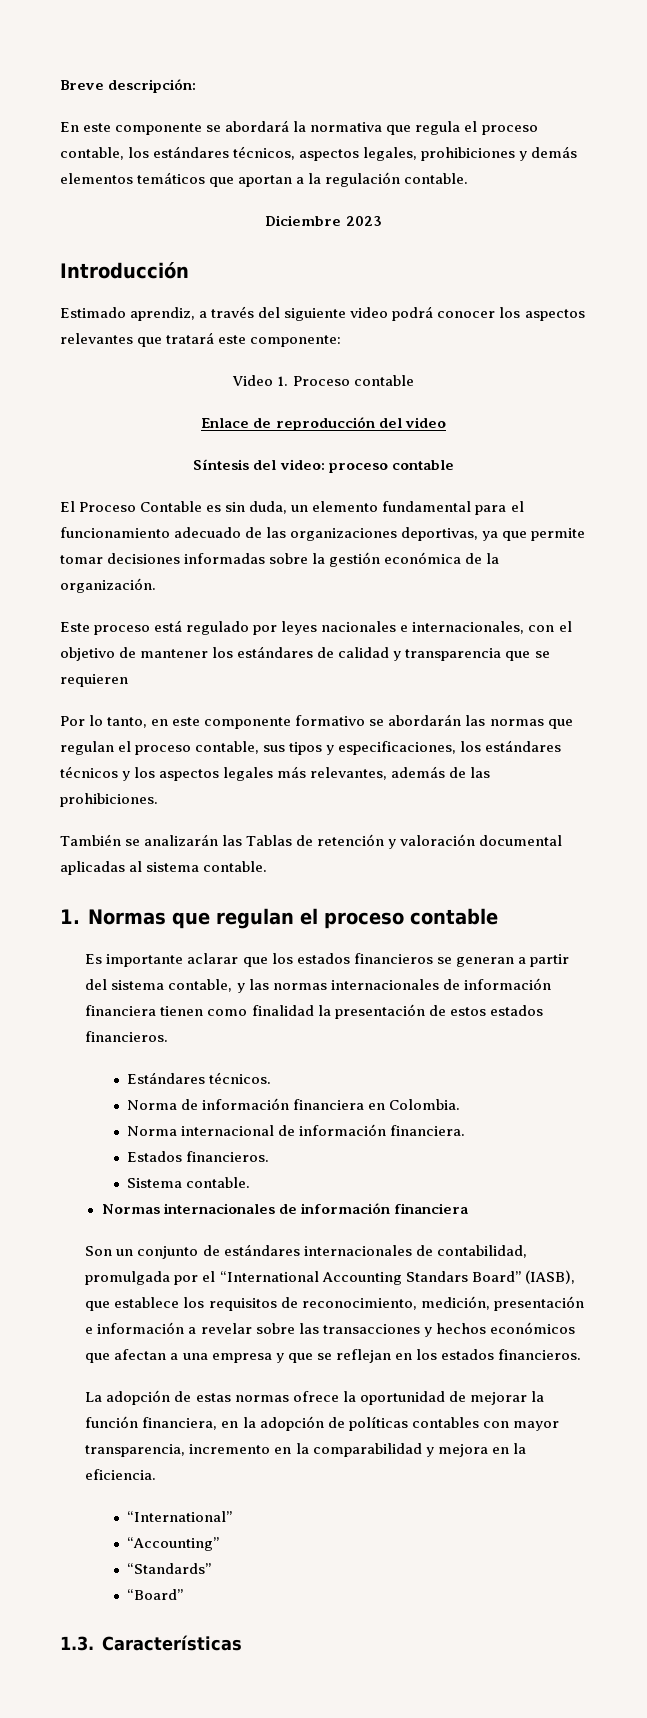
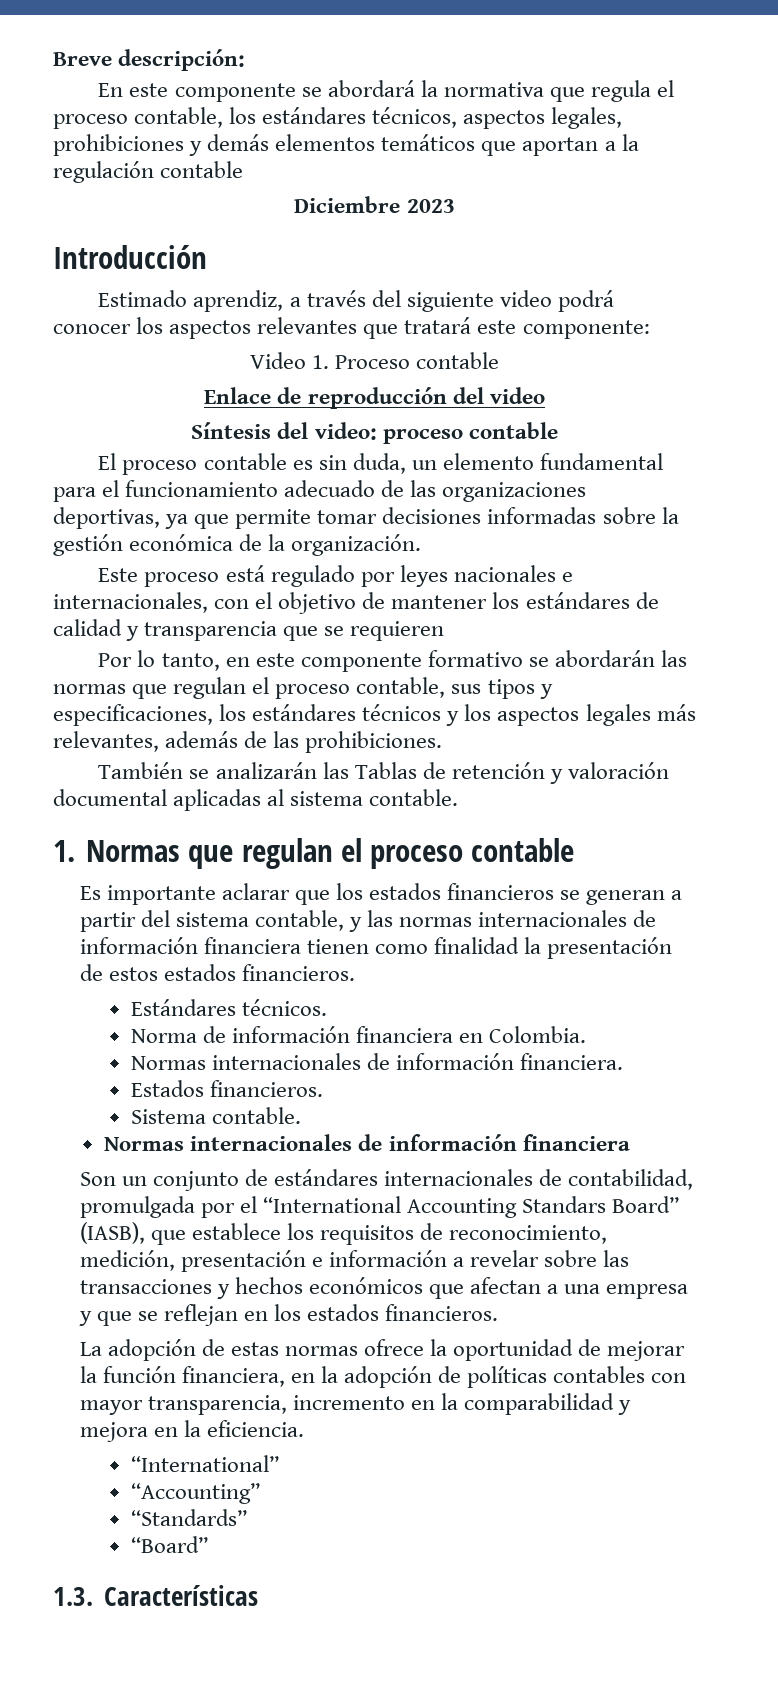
- En este componente se abordará la normativa que regula el proceso contable, los estándares técnicos, aspectos legales, prohibiciones y demás elementos temáticos que aportan a la regulación contable.
+ En este componente se abordará la normativa que regula el proceso contable, los estándares técnicos, aspectos legales, prohibiciones y demás elementos temáticos que aportan a la regulación contable
- El Proceso Contable es sin duda, un elemento fundamental para el funcionamiento adecuado de las organizaciones deportivas, ya que permite tomar decisiones informadas sobre la gestión económica de la organización.
+ El proceso contable es sin duda, un elemento fundamental para el funcionamiento adecuado de las organizaciones deportivas, ya que permite tomar decisiones informadas sobre la gestión económica de la organización.
- Norma internacional de información financiera.
+ Normas internacionales de información financiera.

